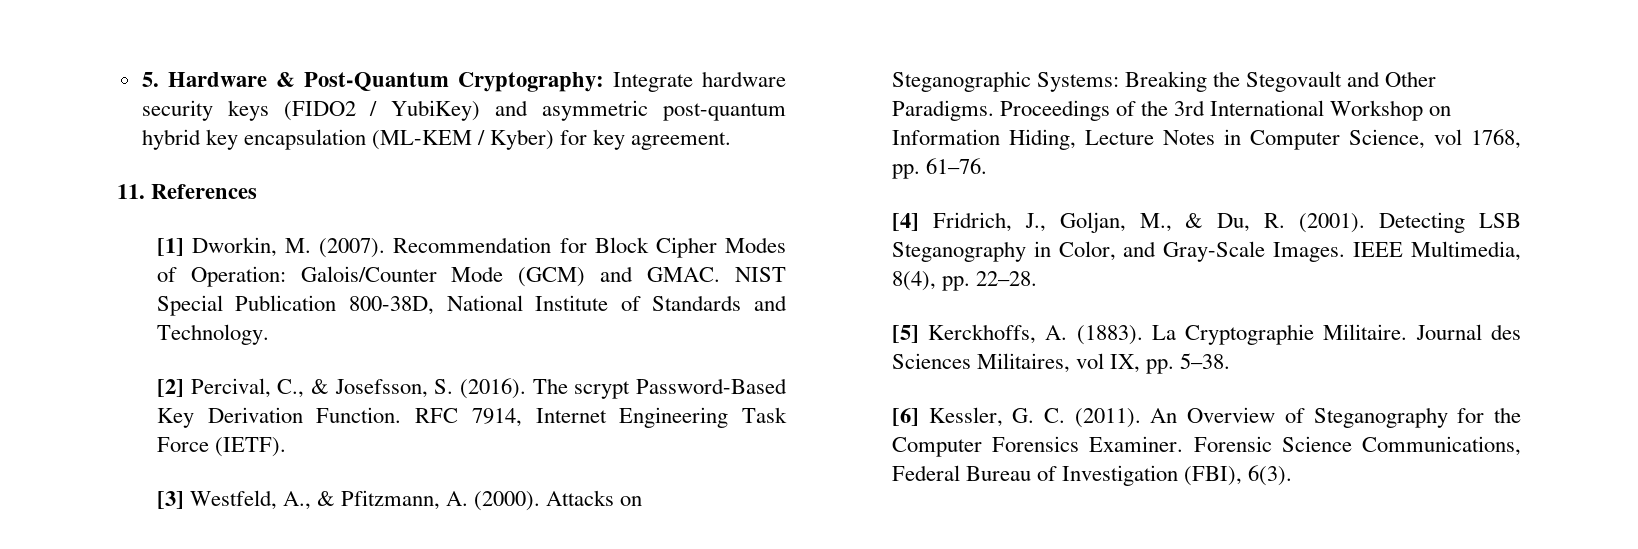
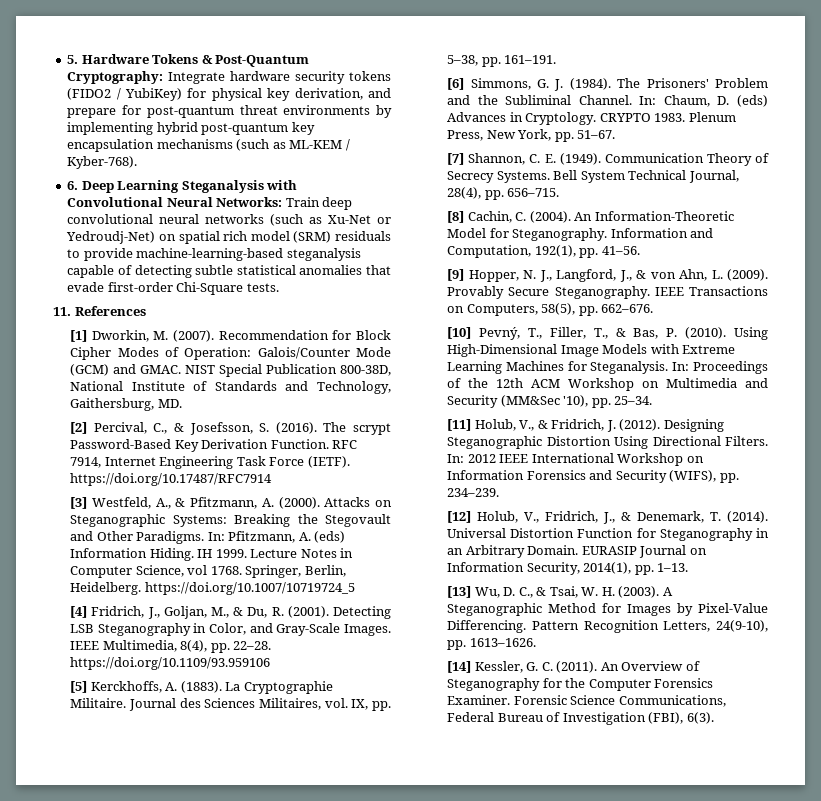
- 5. Hardware & Post-Quantum Cryptography: Integrate hardware security keys (FIDO2 / YubiKey) and asymmetric post-quantum hybrid key encapsulation (ML-KEM / Kyber) for key agreement.
+ 5. Hardware Tokens & Post-Quantum Cryptography: Integrate hardware security tokens (FIDO2 / YubiKey) for physical key derivation, and prepare for post-quantum threat environments by implementing hybrid post-quantum key encapsulation mechanisms (such as ML-KEM / Kyber-768).
+ 6. Deep Learning Steganalysis with Convolutional Neural Networks: Train deep convolutional neural networks (such as Xu-Net or Yedroudj-Net) on spatial rich model (SRM) residuals to provide machine-learning-based steganalysis capable of detecting subtle statistical anomalies that evade first-order Chi-Square tests.
- NIST Special Publication 800-38D, National Institute of Standards and Technology.
+ NIST Special Publication 800-38D, National Institute of Standards and Technology, Gaithersburg, MD.
- RFC 7914, Internet Engineering Task Force (IETF).
+ RFC 7914, Internet Engineering Task Force (IETF). https://doi.org/10.17487/RFC7914
- Proceedings of the 3rd International Workshop on Information Hiding, Lecture Notes in Computer Science, vol 1768, pp. 61–76.
+ In: Pfitzmann, A. (eds) Information Hiding. IH 1999. Lecture Notes in Computer Science, vol 1768. Springer, Berlin, Heidelberg. https://doi.org/10.1007/10719724_5
- IEEE Multimedia, 8(4), pp. 22–28.
+ IEEE Multimedia, 8(4), pp. 22–28. https://doi.org/10.1109/93.959106
- Journal des Sciences Militaires, vol IX, pp. 5–38.
- [6] Kessler, G. C. (2011).
+ Journal des Sciences Militaires, vol. IX, pp. 5–38, pp. 161–191.
+ [6] Simmons, G. J. (1984). The Prisoners' Problem and the Subliminal Channel. In: Chaum, D. (eds) Advances in Cryptology. CRYPTO 1983. Plenum Press, New York, pp. 51–67.
+ [7] Shannon, C. E. (1949). Communication Theory of Secrecy Systems. Bell System Technical Journal, 28(4), pp. 656–715.
+ [8] Cachin, C. (2004). An Information-Theoretic Model for Steganography. Information and Computation, 192(1), pp. 41–56.
+ [9] Hopper, N. J., Langford, J., & von Ahn, L. (2009). Provably Secure Steganography. IEEE Transactions on Computers, 58(5), pp. 662–676.
+ [10] Pevný, T., Filler, T., & Bas, P. (2010). Using High-Dimensional Image Models with Extreme Learning Machines for Steganalysis. In: Proceedings of the 12th ACM Workshop on Multimedia and Security (MM&Sec '10), pp. 25–34.
+ [11] Holub, V., & Fridrich, J. (2012). Designing Steganographic Distortion Using Directional Filters. In: 2012 IEEE International Workshop on Information Forensics and Security (WIFS), pp. 234–239.
+ [12] Holub, V., Fridrich, J., & Denemark, T. (2014). Universal Distortion Function for Steganography in an Arbitrary Domain. EURASIP Journal on Information Security, 2014(1), pp. 1–13.
+ [13] Wu, D. C., & Tsai, W. H. (2003). A Steganographic Method for Images by Pixel-Value Differencing. Pattern Recognition Letters, 24(9-10), pp. 1613–1626.
+ [14] Kessler, G. C. (2011).

